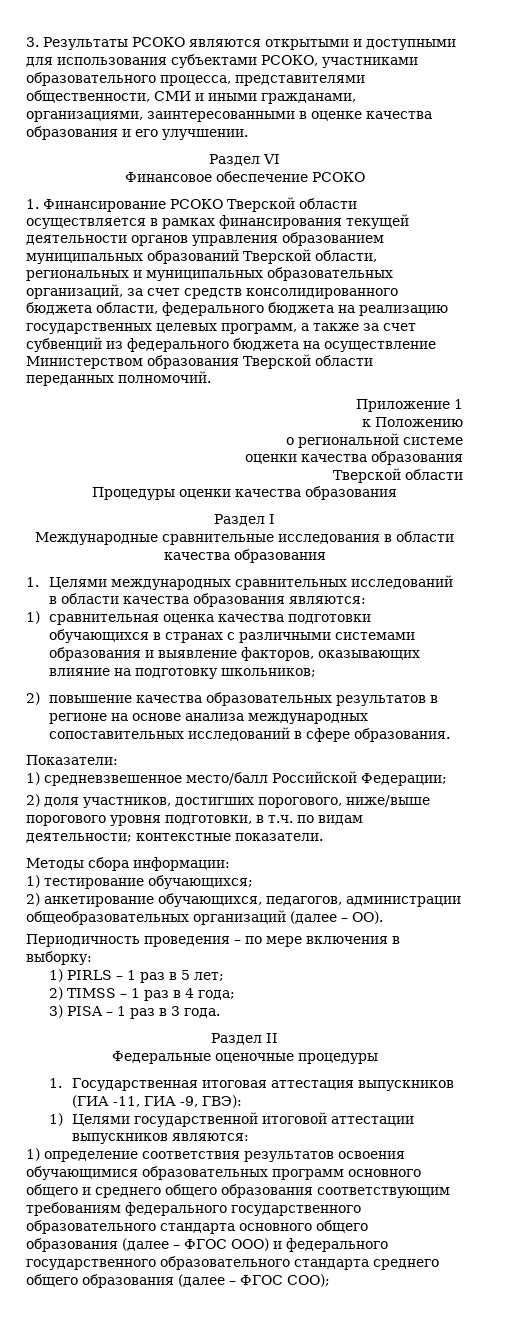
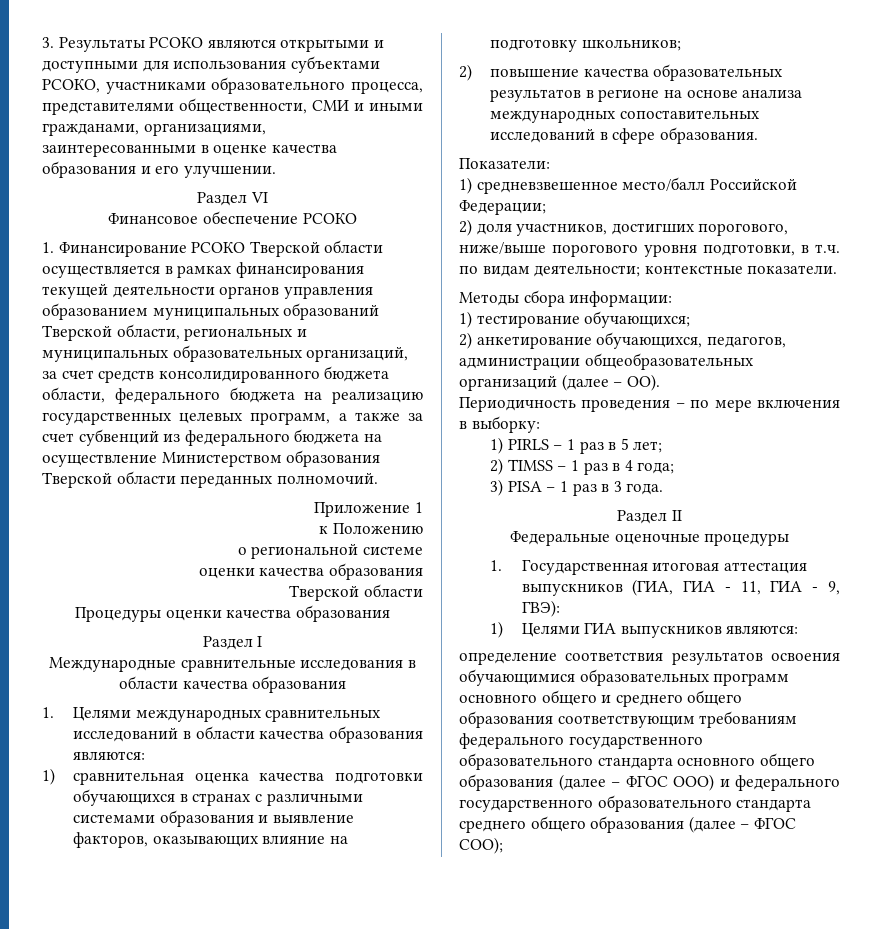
- 1. Государственная итоговая аттестация выпускников (ГИА -11, ГИА -9, ГВЭ):
+ 1. Государственная итоговая аттестация выпускников (ГИА, ГИА - 11, ГИА - 9, ГВЭ):
- 1) Целями государственной итоговой аттестации выпускников являются:
+ 1) Целями ГИА выпускников являются:
- 1) определение соответствия результатов освоения обучающимися образовательных программ основного общего и среднего общего образования соответствующим требованиям федерального государственного образовательного стандарта основного общего образования (далее – ФГОС ООО) и федерального государственного образовательного стандарта среднего общего образования (далее – ФГОС СОО);
+ определение соответствия результатов освоения обучающимися образовательных программ основного общего и среднего общего образования соответствующим требованиям федерального государственного образовательного стандарта основного общего образования (далее – ФГОС ООО) и федерального государственного образовательного стандарта среднего общего образования (далее – ФГОС СОО);

